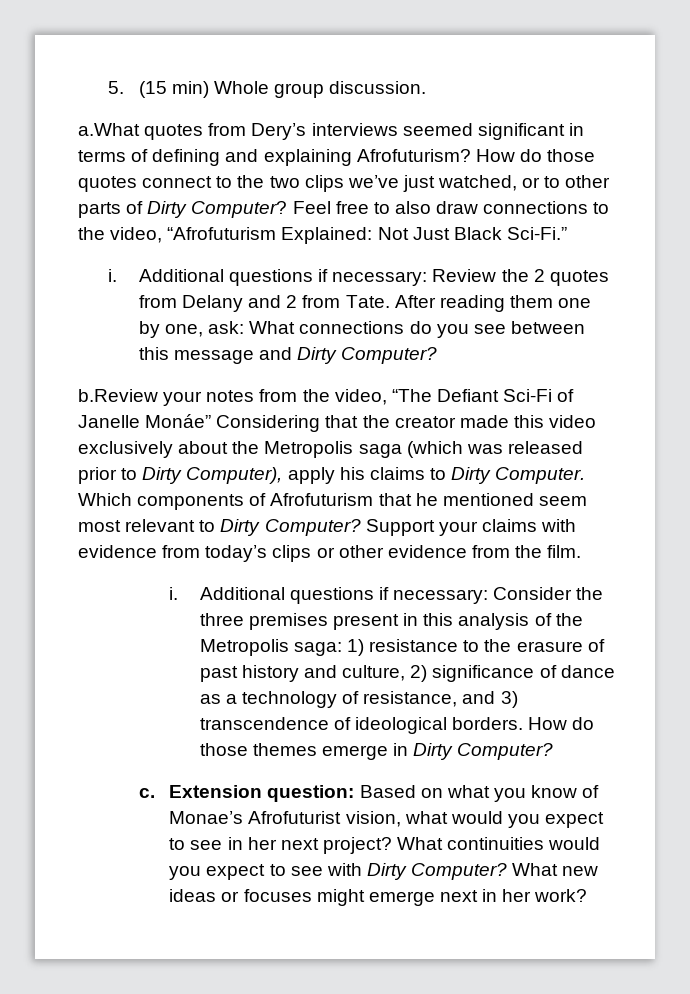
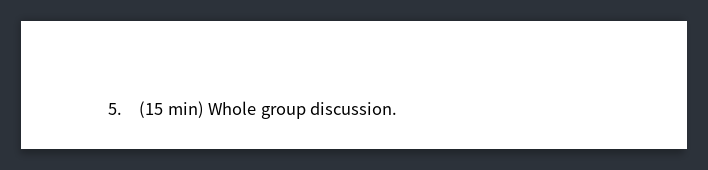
- a.What quotes from Dery’s interviews seemed significant in terms of defining and explaining Afrofuturism? How do those quotes connect to the two clips we’ve just watched, or to other parts of Dirty Computer? Feel free to also draw connections to the video, “Afrofuturism Explained: Not Just Black Sci-Fi.”
- i. Additional questions if necessary: Review the 2 quotes from Delany and 2 from Tate. After reading them one by one, ask: What connections do you see between this message and Dirty Computer?
- b.Review your notes from the video, “The Defiant Sci-Fi of Janelle Monáe” Considering that the creator made this video exclusively about the Metropolis saga (which was released prior to Dirty Computer), apply his claims to Dirty Computer. Which components of Afrofuturism that he mentioned seem most relevant to Dirty Computer? Support your claims with evidence from today’s clips or other evidence from the film.
- i. Additional questions if necessary: Consider the three premises present in this analysis of the Metropolis saga: 1) resistance to the erasure of past history and culture, 2) significance of dance as a technology of resistance, and 3) transcendence of ideological borders. How do those themes emerge in Dirty Computer?
- c. Extension question: Based on what you know of Monae’s Afrofuturist vision, what would you expect to see in her next project? What continuities would you expect to see with Dirty Computer? What new ideas or focuses might emerge next in her work?

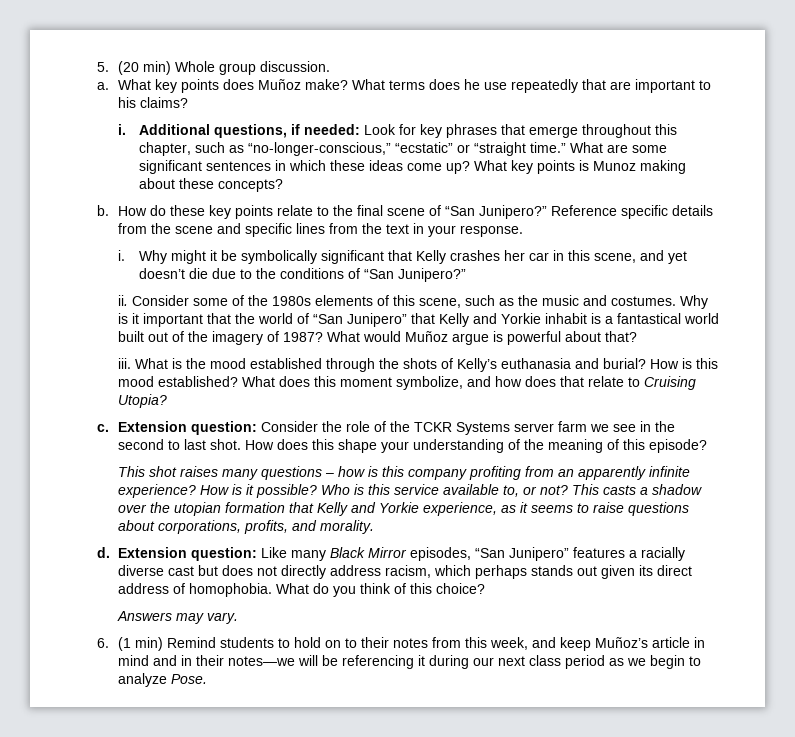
- 5. (15 min) Whole group discussion.
+ 5. (20 min) Whole group discussion.
+ a. What key points does Muñoz make? What terms does he use repeatedly that are important to his claims?
+ i. Additional questions, if needed: Look for key phrases that emerge throughout this chapter, such as “no-longer-conscious,” “ecstatic” or “straight time.” What are some significant sentences in which these ideas come up? What key points is Munoz making about these concepts?
+ b. How do these key points relate to the final scene of “San Junipero?” Reference specific details from the scene and specific lines from the text in your response.
+ i. Why might it be symbolically significant that Kelly crashes her car in this scene, and yet doesn’t die due to the conditions of “San Junipero?”
+ ii. Consider some of the 1980s elements of this scene, such as the music and costumes. Why is it important that the world of “San Junipero” that Kelly and Yorkie inhabit is a fantastical world built out of the imagery of 1987? What would Muñoz argue is powerful about that?
+ iii. What is the mood established through the shots of Kelly’s euthanasia and burial? How is this mood established? What does this moment symbolize, and how does that relate to Cruising Utopia?
+ c. Extension question: Consider the role of the TCKR Systems server farm we see in the second to last shot. How does this shape your understanding of the meaning of this episode?
+ This shot raises many questions – how is this company profiting from an apparently infinite experience? How is it possible? Who is this service available to, or not? This casts a shadow over the utopian formation that Kelly and Yorkie experience, as it seems to raise questions about corporations, profits, and morality.
+ d. Extension question: Like many Black Mirror episodes, “San Junipero” features a racially diverse cast but does not directly address racism, which perhaps stands out given its direct address of homophobia. What do you think of this choice?
+ Answers may vary.
+ 6. (1 min) Remind students to hold on to their notes from this week, and keep Muñoz’s article in mind and in their notes—we will be referencing it during our next class period as we begin to analyze Pose.

